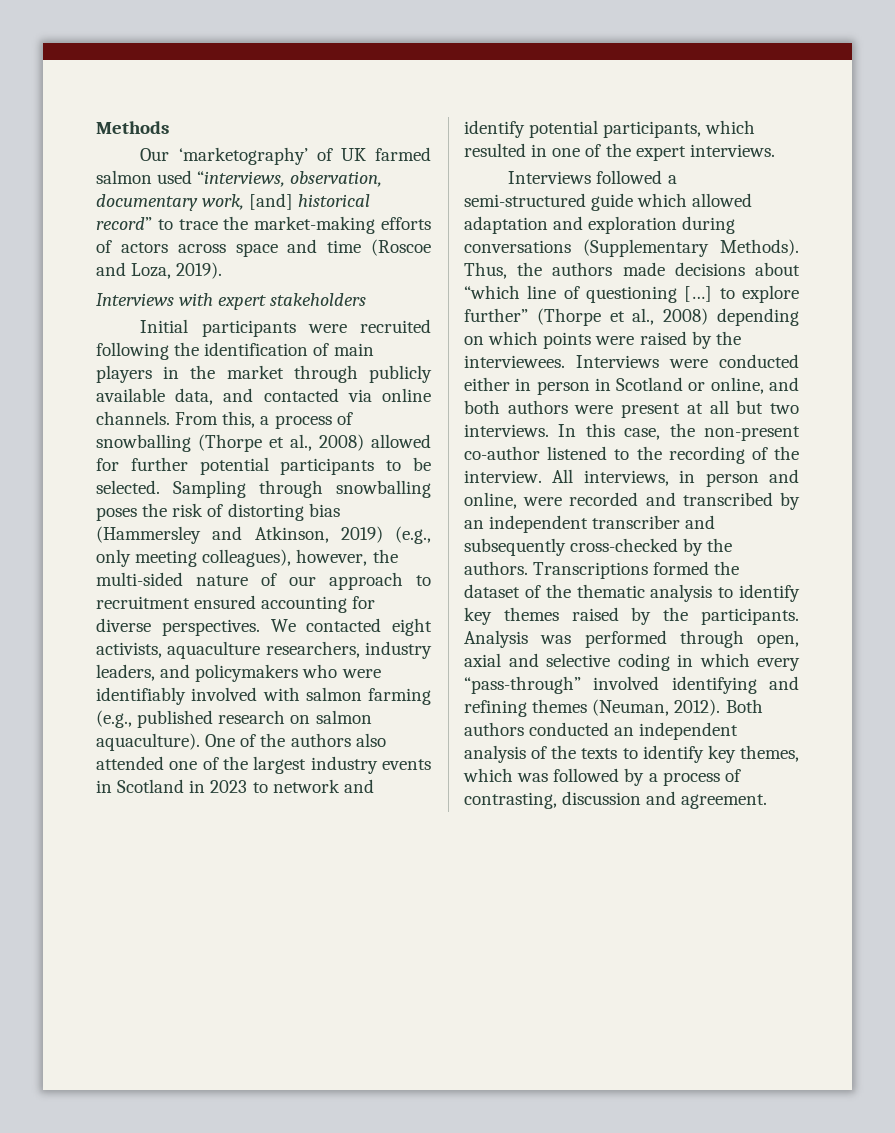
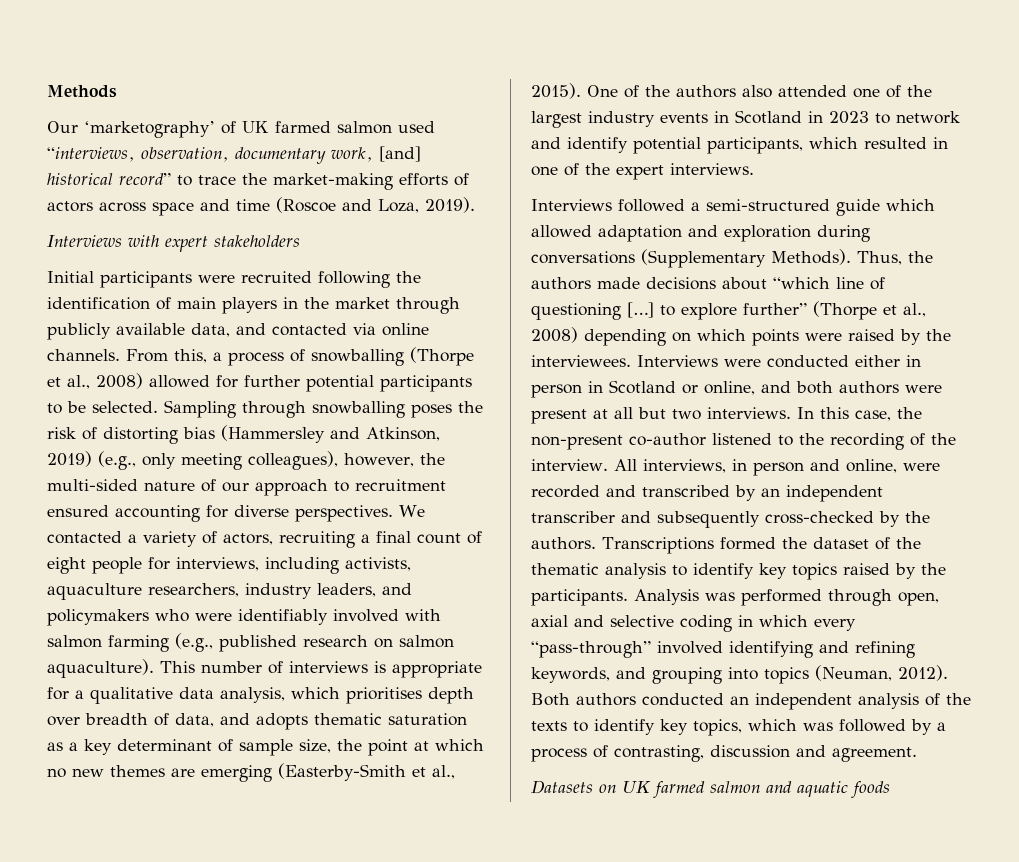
- We contacted eight activists, aquaculture researchers, industry leaders, and policymakers who were identifiably involved with salmon farming (e.g., published research on salmon aquaculture).
+ We contacted a variety of actors, recruiting a final count of eight people for interviews, including activists, aquaculture researchers, industry leaders, and policymakers who were identifiably involved with salmon farming (e.g., published research on salmon aquaculture).
+ This number of interviews is appropriate for a qualitative data analysis, which prioritises depth over breadth of data, and adopts thematic saturation as a key determinant of sample size, the point at which no new themes are emerging (Easterby-Smith et al., 2015).
- Transcriptions formed the dataset of the thematic analysis to identify key themes raised by the participants.
+ Transcriptions formed the dataset of the thematic analysis to identify key topics raised by the participants.
- Analysis was performed through open, axial and selective coding in which every “pass-through” involved identifying and refining themes (Neuman, 2012).
+ Analysis was performed through open, axial and selective coding in which every “pass-through” involved identifying and refining keywords, and grouping into topics (Neuman, 2012).
- Both authors conducted an independent analysis of the texts to identify key themes, which was followed by a process of contrasting, discussion and agreement.
+ Both authors conducted an independent analysis of the texts to identify key topics, which was followed by a process of contrasting, discussion and agreement.
+ Datasets on UK farmed salmon and aquatic foods

